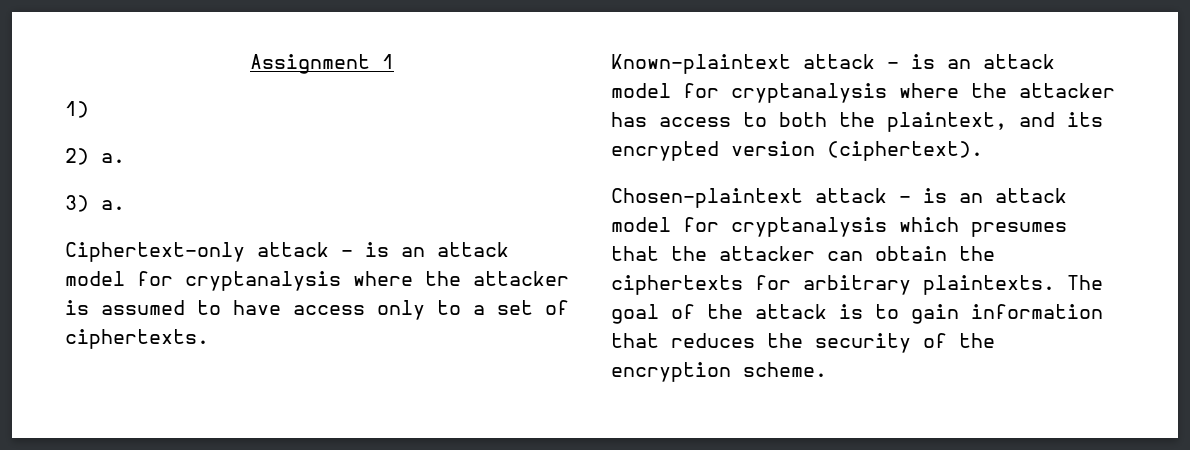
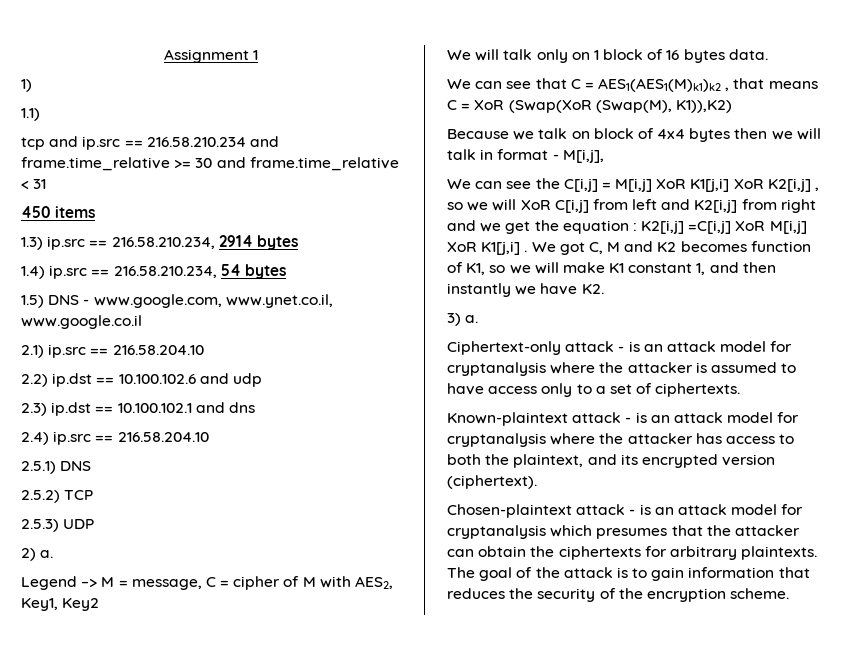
+ 1.1)
+ tcp and ip.src == 216.58.210.234 and frame.time_relative >= 30 and frame.time_relative < 31
+ 450 items
+ 1.3) ip.src == 216.58.210.234, 2914 bytes
+ 1.4) ip.src == 216.58.210.234, 54 bytes
+ 1.5) DNS - www.google.com, www.ynet.co.il, www.google.co.il
+ 2.1) ip.src == 216.58.204.10
+ 2.2) ip.dst == 10.100.102.6 and udp
+ 2.3) ip.dst == 10.100.102.1 and dns
+ 2.4) ip.src == 216.58.204.10
+ 2.5.1) DNS
+ 2.5.2) TCP
+ 2.5.3) UDP
  2) a.
+ Legend –> M = message, C = cipher of M with AES2, Key1, Key2
+ We will talk only on 1 block of 16 bytes data.
+ We can see that C = AES1(AES1(M)k1)k2 , that means C = XoR (Swap(XoR (Swap(M), K1)),K2)
+ Because we talk on block of 4x4 bytes then we will talk in format - M[i,j],
+ We can see the C[i,j] = M[i,j] XoR K1[j,i] XoR K2[i,j] , so we will XoR C[i,j] from left and K2[i,j] from right and we get the equation : K2[i,j] =C[i,j] XoR M[i,j] XoR K1[j,i] . We got C, M and K2 becomes function of K1, so we will make K1 constant 1, and then instantly we have K2.

